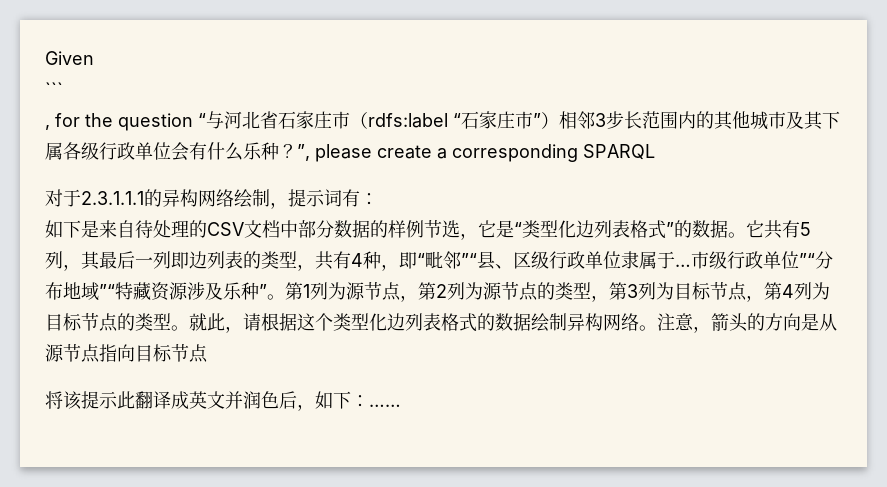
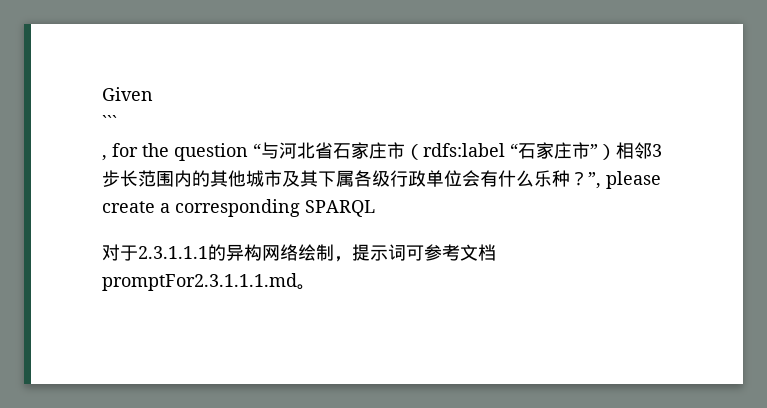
- 对于2.3.1.1.1的异构网络绘制，提示词有：
- 如下是来自待处理的CSV文档中部分数据的样例节选，它是“类型化边列表格式”的数据。它共有5列，其最后一列即边列表的类型，共有4种，即“毗邻”“县、区级行政单位隶属于…市级行政单位”“分布地域”“特藏资源涉及乐种”。第1列为源节点，第2列为源节点的类型，第3列为目标节点，第4列为目标节点的类型。就此，请根据这个类型化边列表格式的数据绘制异构网络。注意，箭头的方向是从源节点指向目标节点
- 将该提示此翻译成英文并润色后，如下：……
+ 对于2.3.1.1.1的异构网络绘制，提示词可参考文档promptFor2.3.1.1.1.md。

